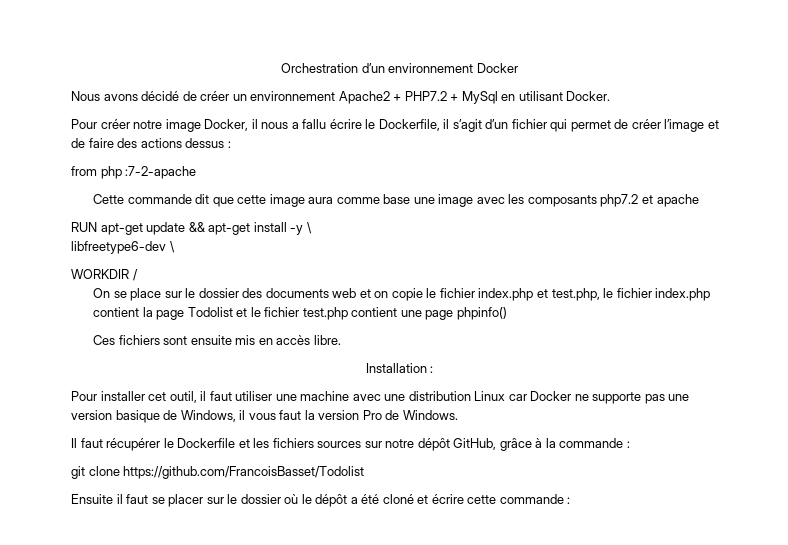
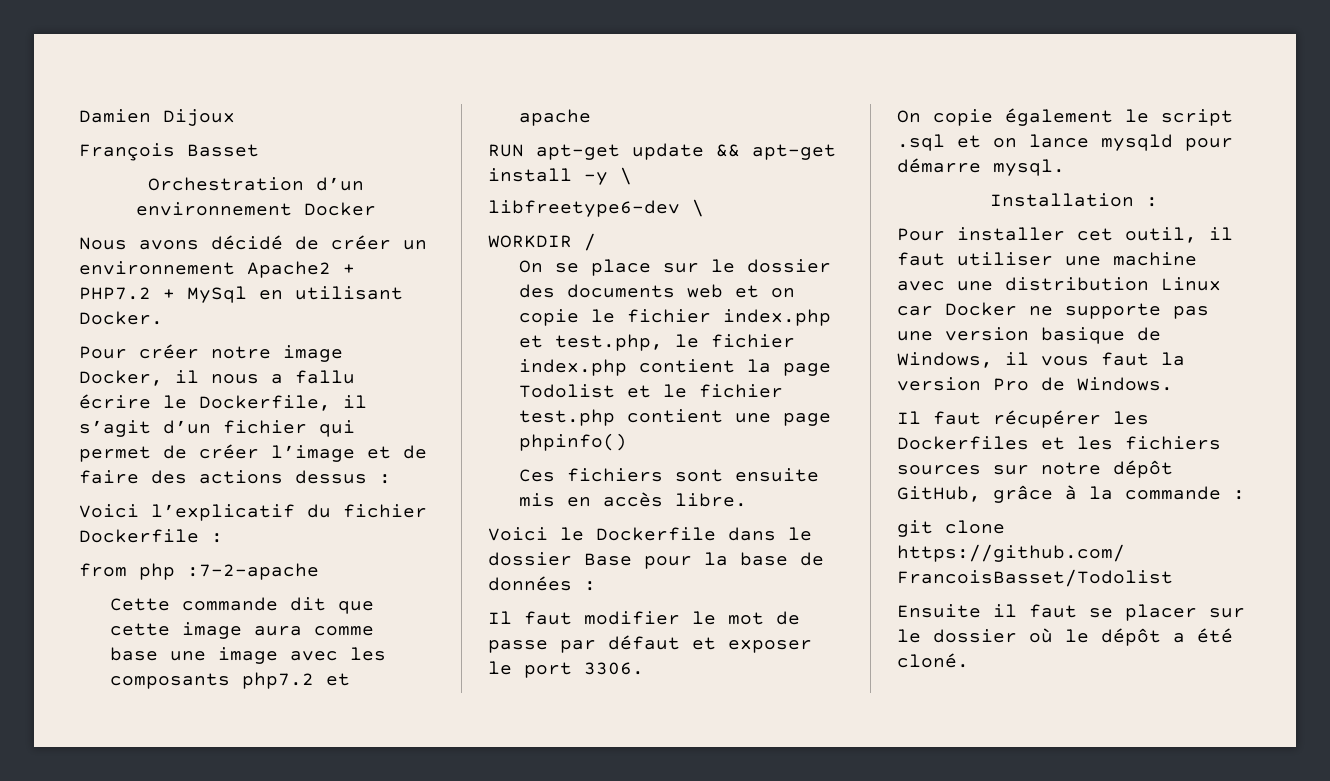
+ Damien Dijoux
+ François Basset
+ Voici l’explicatif du fichier Dockerfile :
+ Voici le Dockerfile dans le dossier Base pour la base de données :
+ Il faut modifier le mot de passe par défaut et exposer le port 3306.
+ On copie également le script .sql et on lance mysqld pour démarre mysql.
- Il faut récupérer le Dockerfile et les fichiers sources sur notre dépôt GitHub, grâce à la commande :
+ Il faut récupérer les Dockerfiles et les fichiers sources sur notre dépôt GitHub, grâce à la commande :
- Ensuite il faut se placer sur le dossier où le dépôt a été cloné et écrire cette commande :
+ Ensuite il faut se placer sur le dossier où le dépôt a été cloné.

